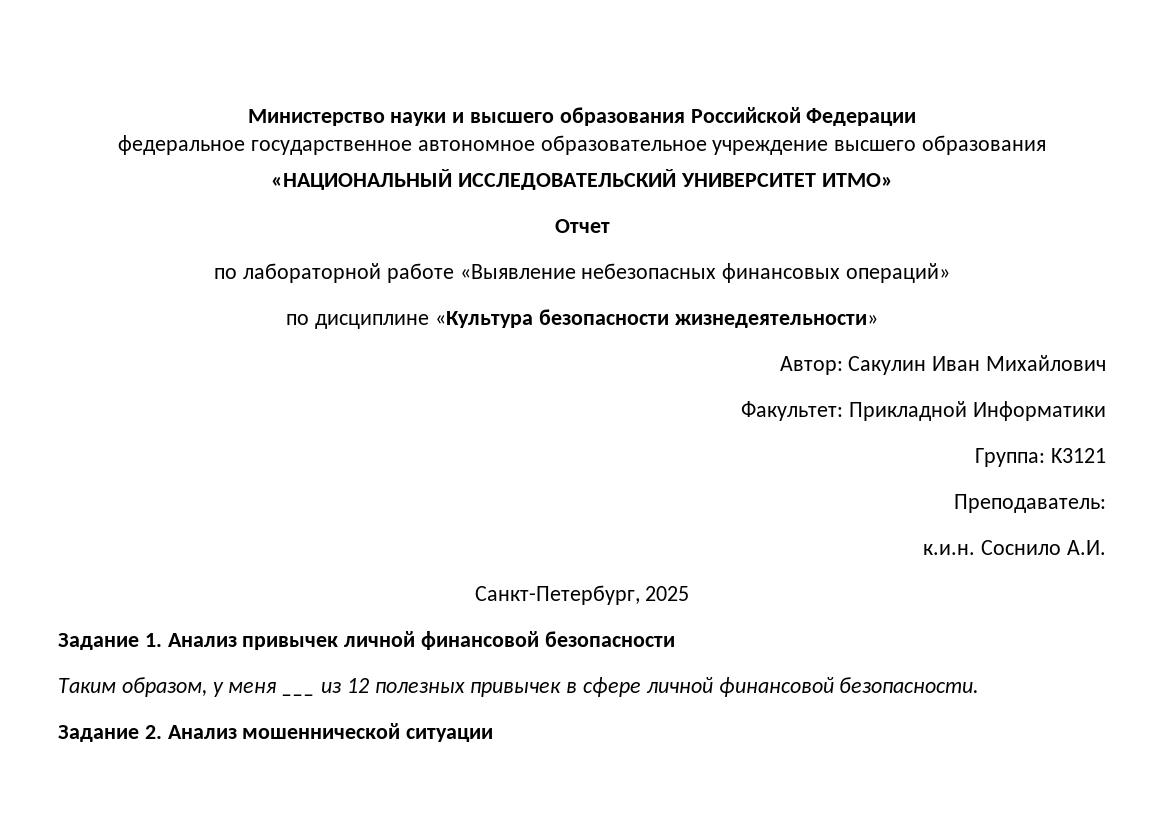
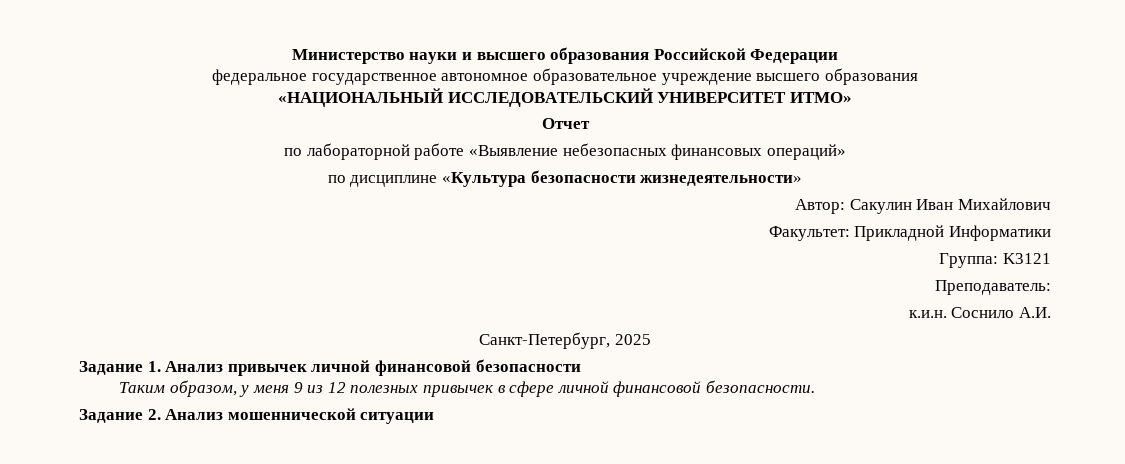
- Таким образом, у меня ___ из 12 полезных привычек в сфере личной финансовой безопасности.
+ Таким образом, у меня 9 из 12 полезных привычек в сфере личной финансовой безопасности.

